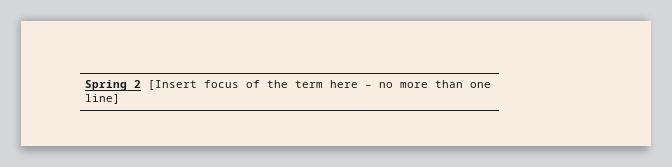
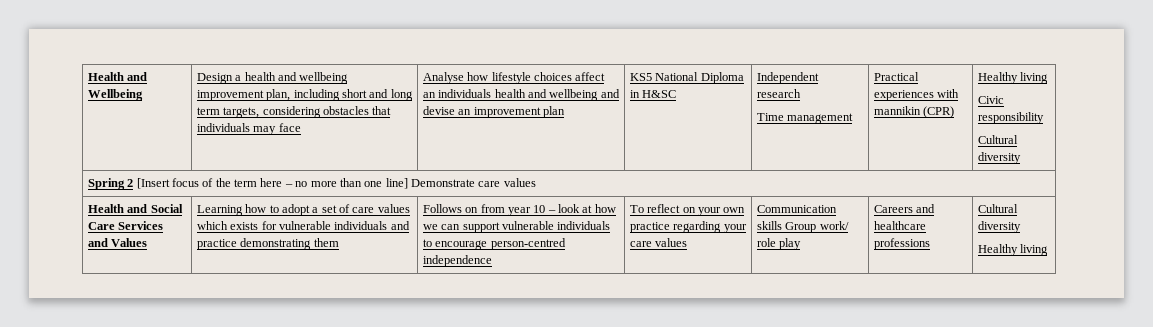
+ Health and Wellbeing | Design a health and wellbeing improvement plan, including short and long term targets, considering obstacles that individuals may face | Analyse how lifestyle choices affect an individuals health and wellbeing and devise an improvement plan | KS5 National Diploma in H&SC | Independent research
+ Time management | Practical experiences with mannikin (CPR) | Healthy living
+ Civic responsibility
+ Cultural diversity
- Spring 2 [Insert focus of the term here – no more than one line]
+ Spring 2 [Insert focus of the term here – no more than one line] Demonstrate care values
+ Health and Social Care Services and Values | Learning how to adopt a set of care values which exists for vulnerable individuals and practice demonstrating them | Follows on from year 10 – look at how we can support vulnerable individuals to encourage person-centred independence | To reflect on your own practice regarding your care values | Communication skills Group work/ role play | Careers and healthcare professions | Cultural diversity
+ Healthy living

